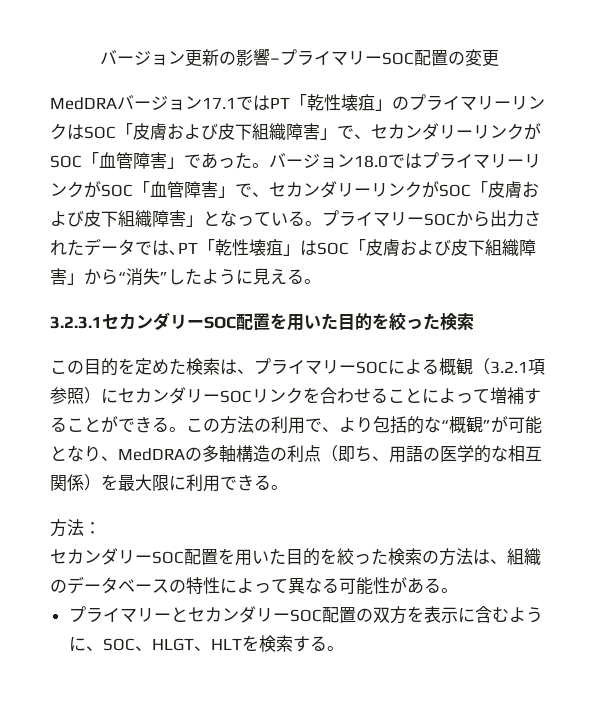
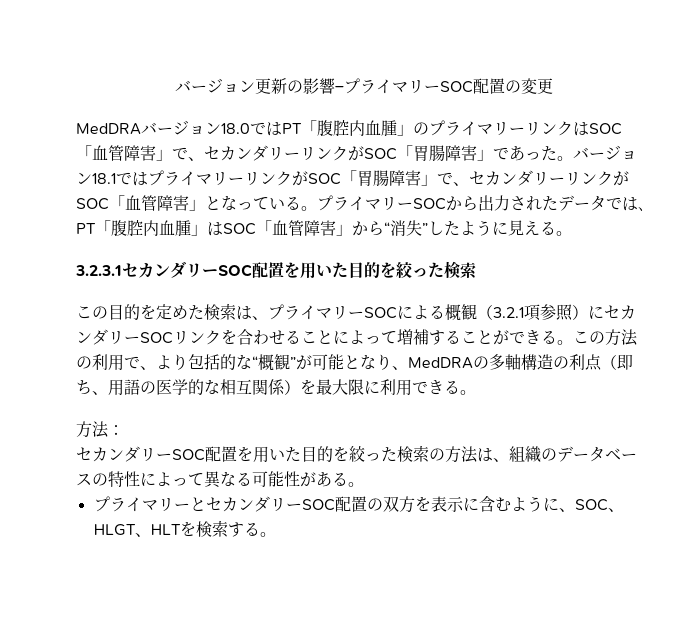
- MedDRAバージョン17.1ではPT「乾性壊疽」のプライマリーリンクはSOC「皮膚および皮下組織障害」で、セカンダリーリンクがSOC「血管障害」であった。バージョン18.0ではプライマリーリンクがSOC「血管障害」で、セカンダリーリンクがSOC「皮膚および皮下組織障害」となっている。
+ MedDRAバージョン18.0ではPT「腹腔内血腫」のプライマリーリンクはSOC「血管障害」で、セカンダリーリンクがSOC「胃腸障害」であった。バージョン18.1ではプライマリーリンクがSOC「胃腸障害」で、セカンダリーリンクがSOC「血管障害」となっている。
- プライマリーSOCから出力されたデータでは､PT「乾性壊疽」はSOC「皮膚および皮下組織障害」から“消失”したように見える。
+ プライマリーSOCから出力されたデータでは､PT「腹腔内血腫」はSOC「血管障害」から“消失”したように見える。

